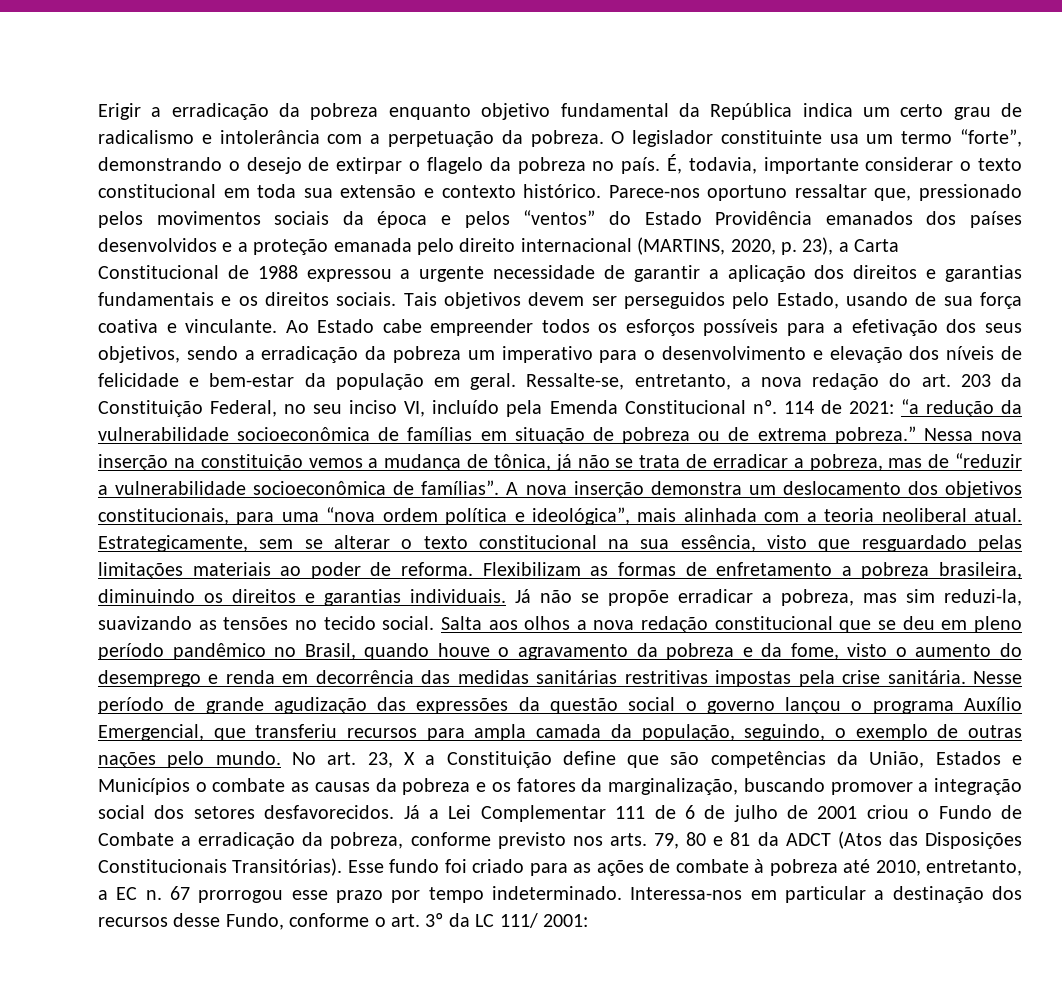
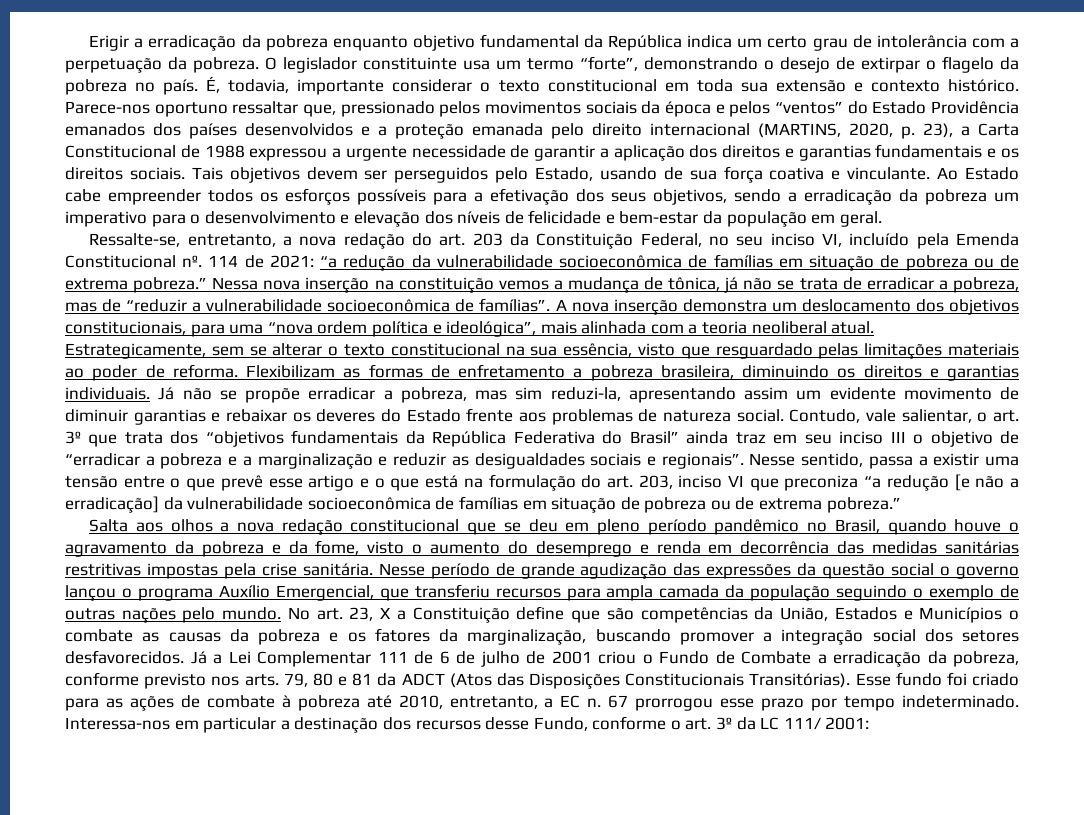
- Erigir a erradicação da pobreza enquanto objetivo fundamental da República indica um certo grau de radicalismo e intolerância com a perpetuação da pobreza.
+ Erigir a erradicação da pobreza enquanto objetivo fundamental da República indica um certo grau de intolerância com a perpetuação da pobreza.
- Ao Estado cabe empreender todos os esforços possíveis para a efetivação dos seus objetivos, sendo a erradicação da pobreza um imperativo para o desenvolvimento e elevação dos níveis de felicidade e bem-estar da população em geral. Ressalte-se, entretanto, a nova redação do art. 203 da Constituição Federal, no seu inciso VI, incluído pela Emenda Constitucional nº.
+ Ao Estado cabe empreender todos os esforços possíveis para a efetivação dos seus objetivos, sendo a erradicação da pobreza um imperativo para o desenvolvimento e elevação dos níveis de felicidade e bem-estar da população em geral.
+ Ressalte-se, entretanto, a nova redação do art. 203 da Constituição Federal, no seu inciso VI, incluído pela Emenda Constitucional nº.
- Já não se propõe erradicar a pobreza, mas sim reduzi-la, suavizando as tensões no tecido social. Salta aos olhos a nova redação constitucional que se deu em pleno período pandêmico no Brasil, quando houve o agravamento da pobreza e da fome, visto o aumento do desemprego e renda em decorrência das medidas sanitárias restritivas impostas pela crise sanitária.
+ Já não se propõe erradicar a pobreza, mas sim reduzi-la, apresentando assim um evidente movimento de diminuir garantias e rebaixar os deveres do Estado frente aos problemas de natureza social. Contudo, vale salientar, o art. 3º que trata dos “objetivos fundamentais da República Federativa do Brasil” ainda traz em seu inciso III o objetivo de “erradicar a pobreza e a marginalização e reduzir as desigualdades sociais e regionais”. Nesse sentido, passa a existir uma tensão entre o que prevê esse artigo e o que está na formulação do art. 203, inciso VI que preconiza “a redução [e não a erradicação] da vulnerabilidade socioeconômica de famílias em situação de pobreza ou de extrema pobreza.”
+ Salta aos olhos a nova redação constitucional que se deu em pleno período pandêmico no Brasil, quando houve o agravamento da pobreza e da fome, visto o aumento do desemprego e renda em decorrência das medidas sanitárias restritivas impostas pela crise sanitária.
- Nesse período de grande agudização das expressões da questão social o governo lançou o programa Auxílio Emergencial, que transferiu recursos para ampla camada da população, seguindo, o exemplo de outras nações pelo mundo.
+ Nesse período de grande agudização das expressões da questão social o governo lançou o programa Auxílio Emergencial, que transferiu recursos para ampla camada da população seguindo o exemplo de outras nações pelo mundo.

